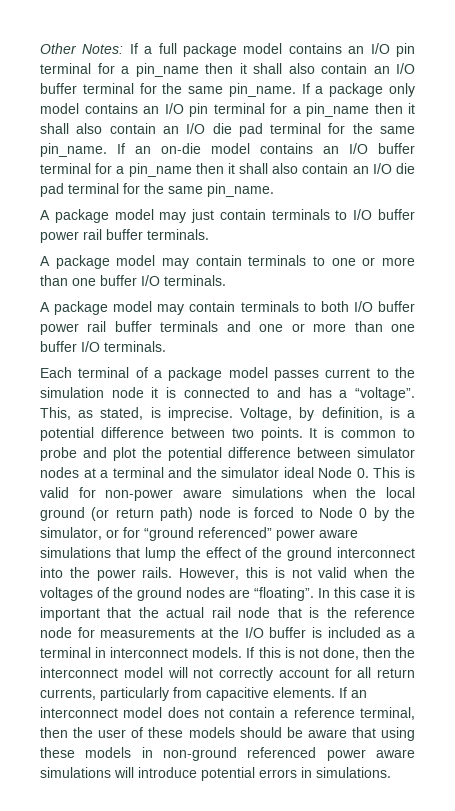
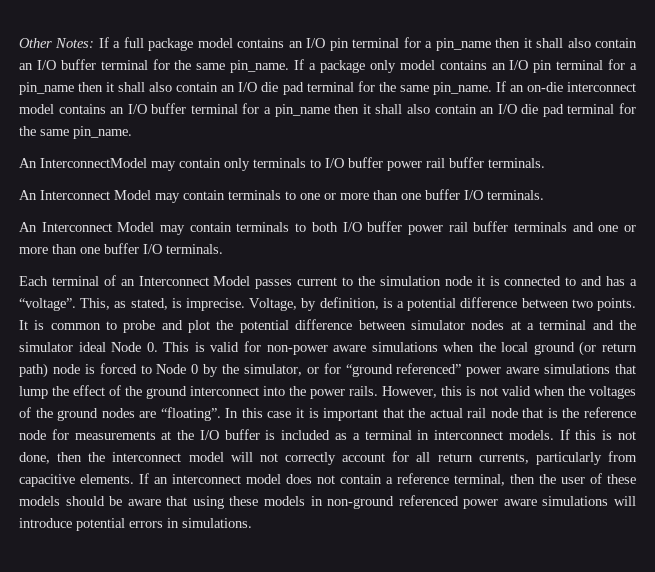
- If an on-die model contains an I/O buffer terminal for a pin_name then it shall also contain an I/O die pad terminal for the same pin_name.
+ If an on-die interconnect model contains an I/O buffer terminal for a pin_name then it shall also contain an I/O die pad terminal for the same pin_name.
- A package model may just contain terminals to I/O buffer power rail buffer terminals.
+ An InterconnectModel may contain only terminals to I/O buffer power rail buffer terminals.
- A package model may contain terminals to one or more than one buffer I/O terminals.
+ An Interconnect Model may contain terminals to one or more than one buffer I/O terminals.
- A package model may contain terminals to both I/O buffer power rail buffer terminals and one or more than one buffer I/O terminals.
+ An Interconnect Model may contain terminals to both I/O buffer power rail buffer terminals and one or more than one buffer I/O terminals.
- Each terminal of a package model passes current to the simulation node it is connected to and has a “voltage”.
+ Each terminal of an Interconnect Model passes current to the simulation node it is connected to and has a “voltage”.

